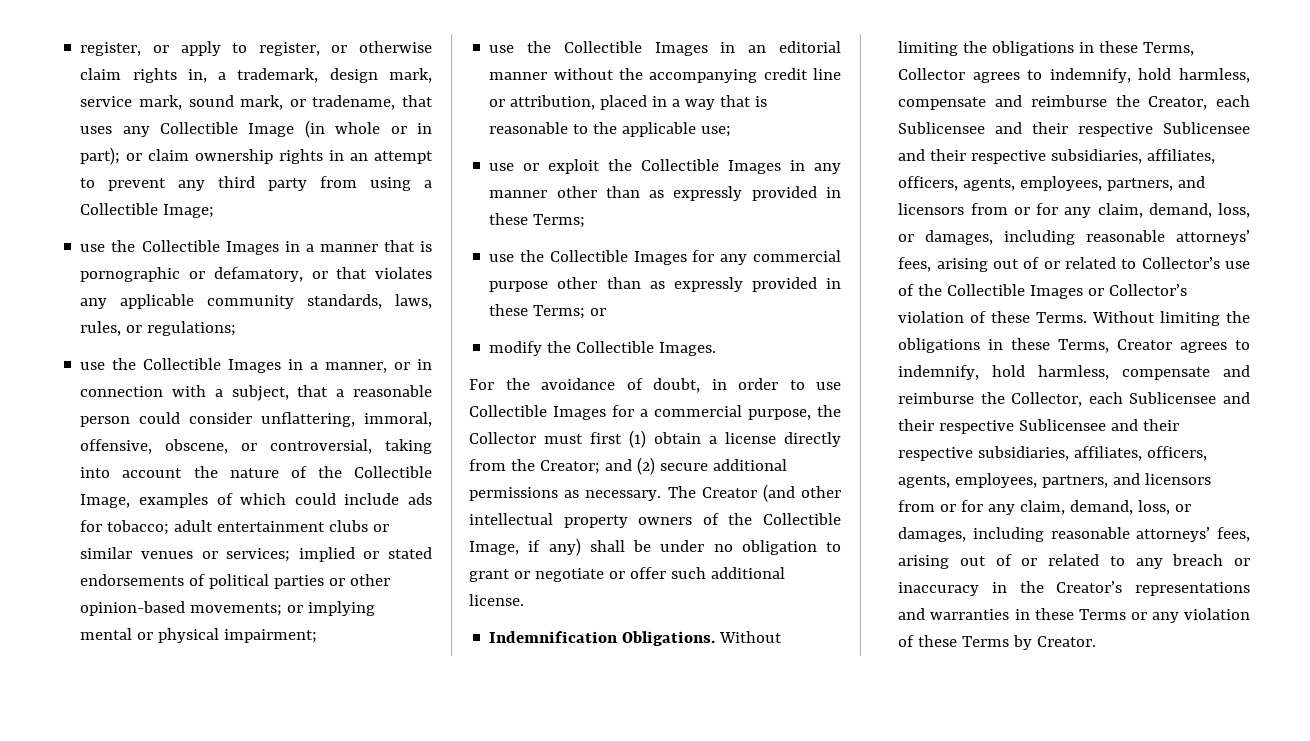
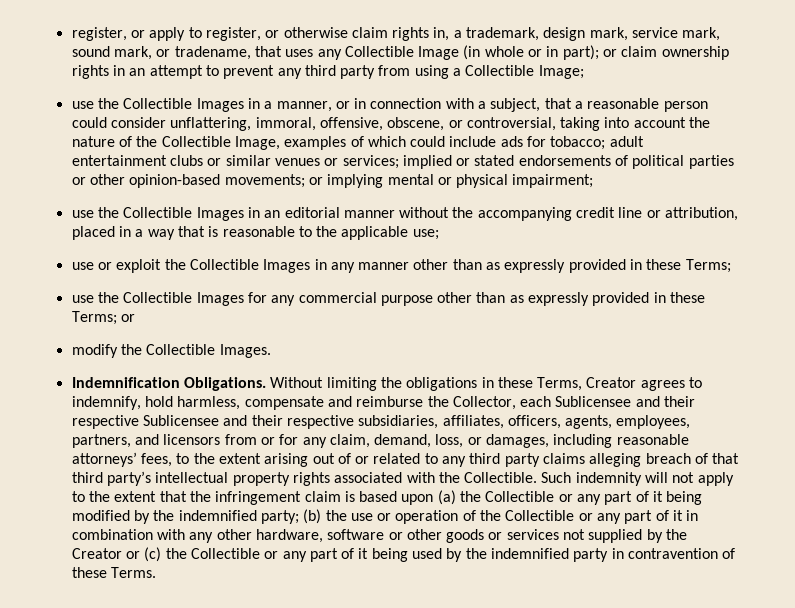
- use the Collectible Images in a manner that is pornographic or defamatory, or that violates any applicable community standards, laws, rules, or regulations;
- For the avoidance of doubt, in order to use Collectible Images for a commercial purpose, the Collector must first (1) obtain a license directly from the Creator; and (2) secure additional permissions as necessary. The Creator (and other intellectual property owners of the Collectible Image, if any) shall be under no obligation to grant or negotiate or offer such additional license.
- Without limiting the obligations in these Terms, Collector agrees to indemnify, hold harmless, compensate and reimburse the Creator, each Sublicensee and their respective Sublicensee and their respective subsidiaries, affiliates, officers, agents, employees, partners, and licensors from or for any claim, demand, loss, or damages, including reasonable attorneys’ fees, arising out of or related to Collector’s use of the Collectible Images or Collector’s violation of these Terms. Without limiting the obligations in these Terms, Creator agrees to indemnify, hold harmless, compensate and reimburse the Collector, each Sublicensee and their respective Sublicensee and their respective subsidiaries, affiliates, officers, agents, employees, partners, and licensors from or for any claim, demand, loss, or damages, including reasonable attorneys’ fees, arising out of or related to any breach or inaccuracy in the Creator’s representations and warranties in these Terms or any violation of these Terms by Creator.
+ Without limiting the obligations in these Terms, Creator agrees to indemnify, hold harmless, compensate and reimburse the Collector, each Sublicensee and their respective Sublicensee and their respective subsidiaries, affiliates, officers, agents, employees, partners, and licensors from or for any claim, demand, loss, or damages, including reasonable attorneys’ fees, to the extent arising out of or related to any third party claims alleging breach of that third party’s intellectual property rights associated with the Collectible. Such indemnity will not apply to the extent that the infringement claim is based upon (a) the Collectible or any part of it being modified by the indemnified party; (b) the use or operation of the Collectible or any part of it in combination with any other hardware, software or other goods or services not supplied by the Creator or (c) the Collectible or any part of it being used by the indemnified party in contravention of these Terms.

